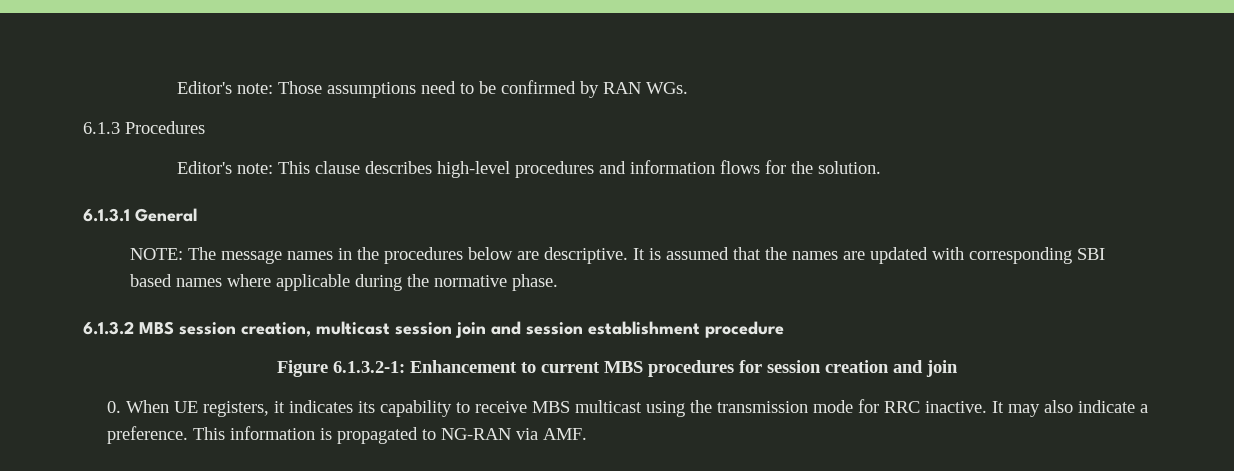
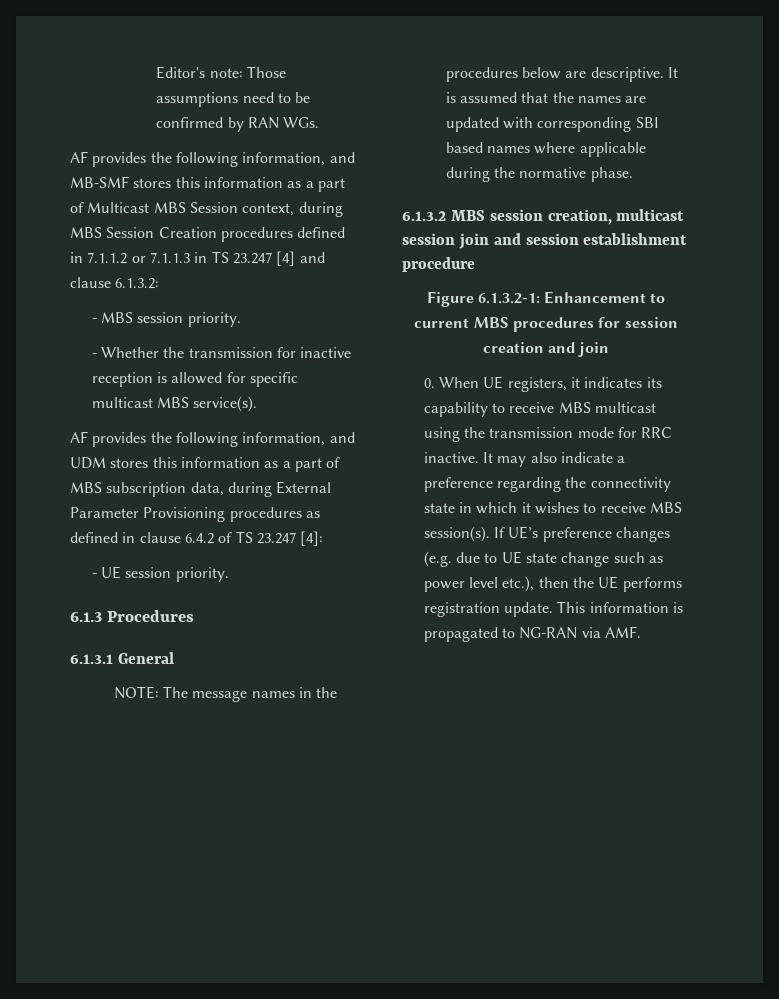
+ AF provides the following information, and MB-SMF stores this information as a part of Multicast MBS Session context, during MBS Session Creation procedures defined in 7.1.1.2 or 7.1.1.3 in TS 23.247 [4] and clause 6.1.3.2:
+ - MBS session priority.
+ - Whether the transmission for inactive reception is allowed for specific multicast MBS service(s).
+ AF provides the following information, and UDM stores this information as a part of MBS subscription data, during External Parameter Provisioning procedures as defined in clause 6.4.2 of TS 23.247 [4]:
+ - UE session priority.
  6.1.3 Procedures
- Editor's note: This clause describes high-level procedures and information flows for the solution.
- It may also indicate a preference.
+ It may also indicate a preference regarding the connectivity state in which it wishes to receive MBS session(s). If UE’s preference changes (e.g. due to UE state change such as power level etc.), then the UE performs registration update.

